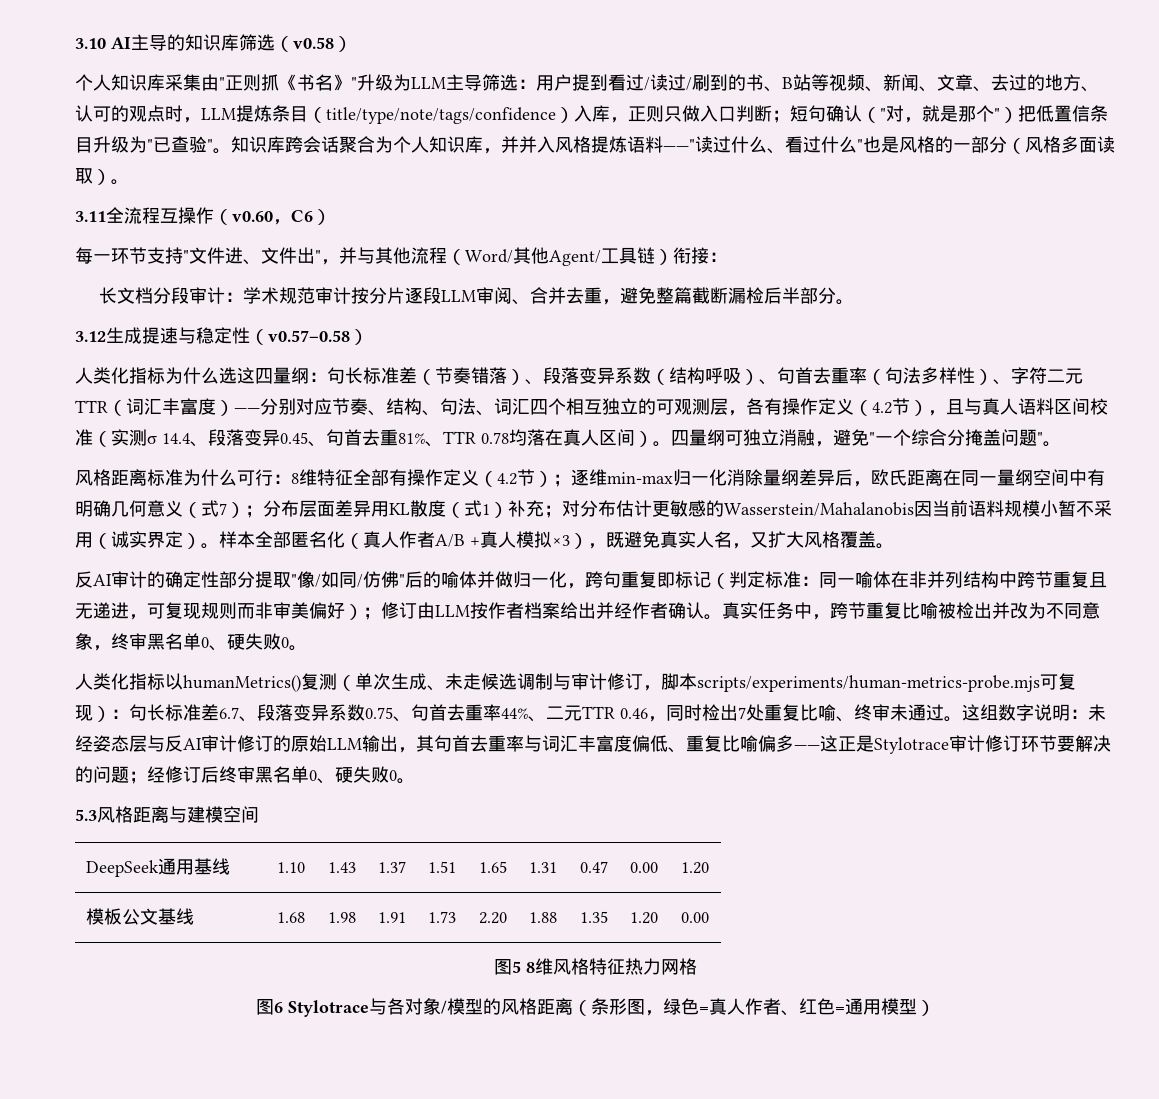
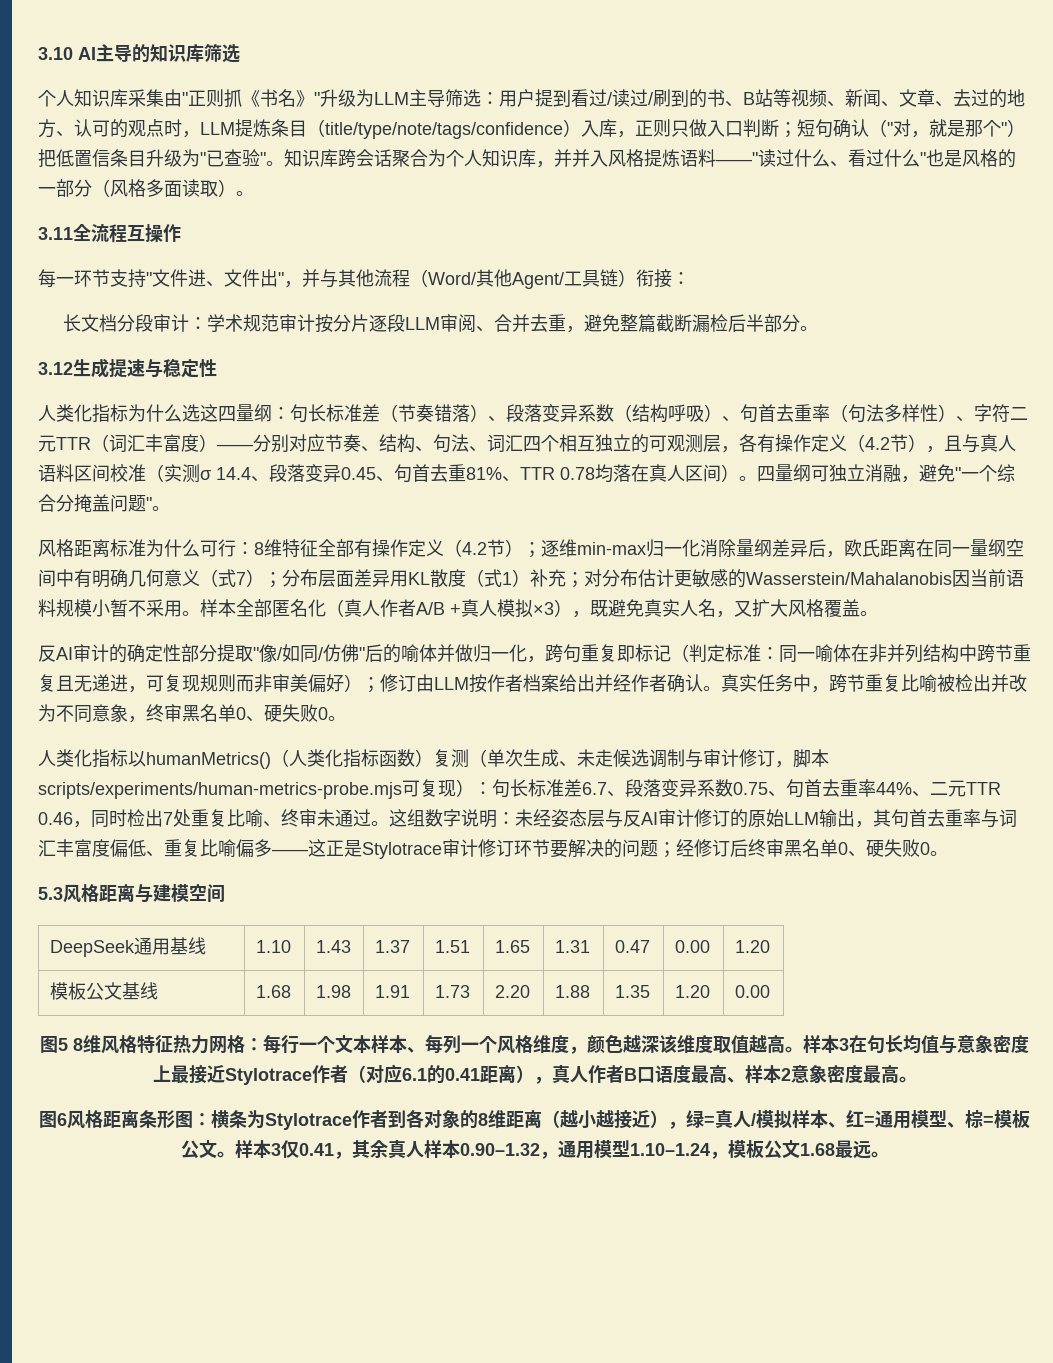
- 3.10 AI主导的知识库筛选（v0.58）
+ 3.10 AI主导的知识库筛选
- 3.11全流程互操作（v0.60，C6）
+ 3.11全流程互操作
- 3.12生成提速与稳定性（v0.57–0.58）
+ 3.12生成提速与稳定性
- 风格距离标准为什么可行：8维特征全部有操作定义（4.2节）；逐维min-max归一化消除量纲差异后，欧氏距离在同一量纲空间中有明确几何意义（式7）；分布层面差异用KL散度（式1）补充；对分布估计更敏感的Wasserstein/Mahalanobis因当前语料规模小暂不采用（诚实界定）。
+ 风格距离标准为什么可行：8维特征全部有操作定义（4.2节）；逐维min-max归一化消除量纲差异后，欧氏距离在同一量纲空间中有明确几何意义（式7）；分布层面差异用KL散度（式1）补充；对分布估计更敏感的Wasserstein/Mahalanobis因当前语料规模小暂不采用。
- 人类化指标以humanMetrics()复测（单次生成、未走候选调制与审计修订，脚本scripts/experiments/human-metrics-probe.mjs可复现）：句长标准差6.7、段落变异系数0.75、句首去重率44%、二元TTR 0.46，同时检出7处重复比喻、终审未通过。
+ 人类化指标以humanMetrics()（人类化指标函数）复测（单次生成、未走候选调制与审计修订，脚本scripts/experiments/human-metrics-probe.mjs可复现）：句长标准差6.7、段落变异系数0.75、句首去重率44%、二元TTR 0.46，同时检出7处重复比喻、终审未通过。
- 图5 8维风格特征热力网格
- 图6 Stylotrace与各对象/模型的风格距离（条形图，绿色=真人作者、红色=通用模型）
+ 图5 8维风格特征热力网格：每行一个文本样本、每列一个风格维度，颜色越深该维度取值越高。样本3在句长均值与意象密度上最接近Stylotrace作者（对应6.1的0.41距离），真人作者B口语度最高、样本2意象密度最高。
+ 图6风格距离条形图：横条为Stylotrace作者到各对象的8维距离（越小越接近），绿=真人/模拟样本、红=通用模型、棕=模板公文。样本3仅0.41，其余真人样本0.90–1.32，通用模型1.10–1.24，模板公文1.68最远。

